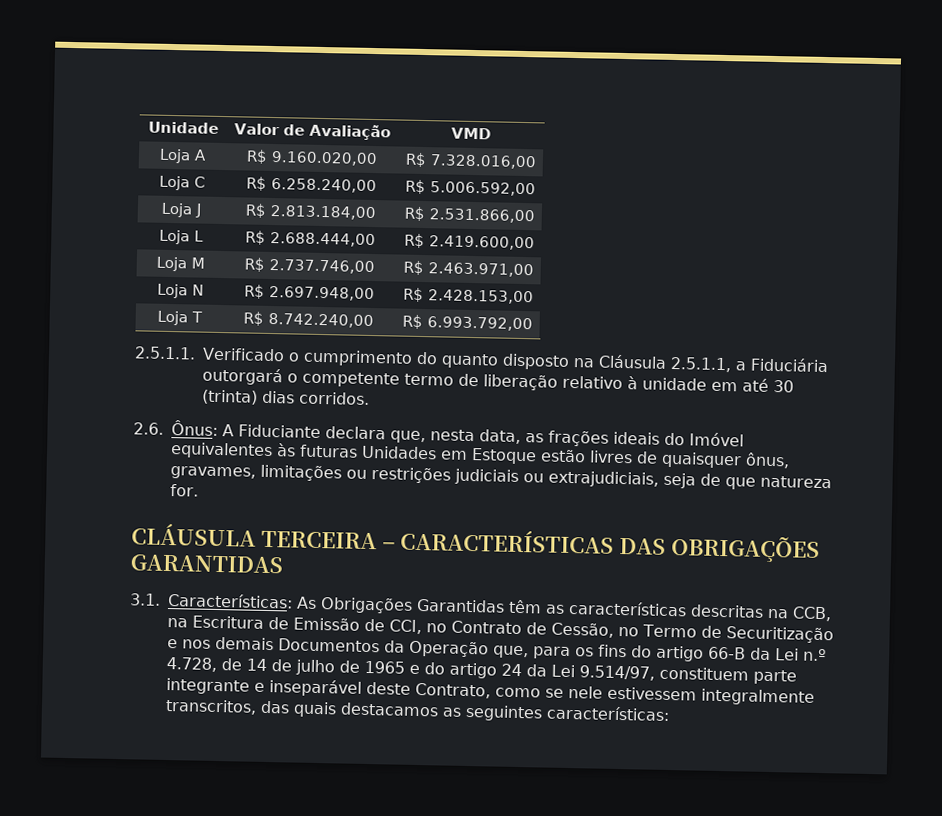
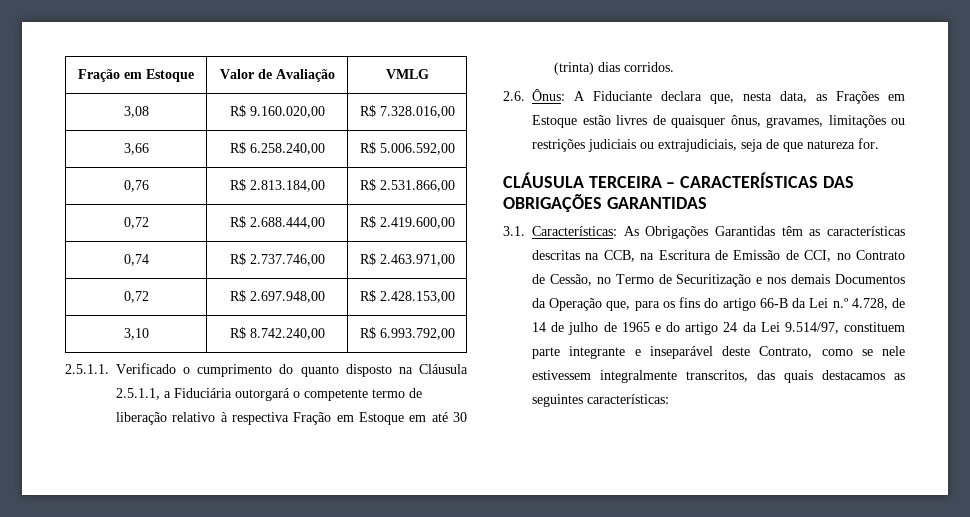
- Unidade | Valor de Avaliação | VMD
- Loja A | R$ 9.160.020,00 | R$ 7.328.016,00
+ Fração em Estoque | Valor de Avaliação | VMLG
+ 3,08 | R$ 9.160.020,00 | R$ 7.328.016,00
- Loja C | R$ 6.258.240,00 | R$ 5.006.592,00
+ 3,66 | R$ 6.258.240,00 | R$ 5.006.592,00
- Loja J | R$ 2.813.184,00 | R$ 2.531.866,00
+ 0,76 | R$ 2.813.184,00 | R$ 2.531.866,00
- Loja L | R$ 2.688.444,00 | R$ 2.419.600,00
+ 0,72 | R$ 2.688.444,00 | R$ 2.419.600,00
- Loja M | R$ 2.737.746,00 | R$ 2.463.971,00
+ 0,74 | R$ 2.737.746,00 | R$ 2.463.971,00
- Loja N | R$ 2.697.948,00 | R$ 2.428.153,00
+ 0,72 | R$ 2.697.948,00 | R$ 2.428.153,00
- Loja T | R$ 8.742.240,00 | R$ 6.993.792,00
+ 3,10 | R$ 8.742.240,00 | R$ 6.993.792,00
- 2.5.1.1. Verificado o cumprimento do quanto disposto na Cláusula 2.5.1.1, a Fiduciária outorgará o competente termo de liberação relativo à unidade em até 30 (trinta) dias corridos.
+ 2.5.1.1. Verificado o cumprimento do quanto disposto na Cláusula 2.5.1.1, a Fiduciária outorgará o competente termo de liberação relativo à respectiva Fração em Estoque em até 30 (trinta) dias corridos.
- 2.6. Ônus: A Fiduciante declara que, nesta data, as frações ideais do Imóvel equivalentes às futuras Unidades em Estoque estão livres de quaisquer ônus, gravames, limitações ou restrições judiciais ou extrajudiciais, seja de que natureza for.
+ 2.6. Ônus: A Fiduciante declara que, nesta data, as Frações em Estoque estão livres de quaisquer ônus, gravames, limitações ou restrições judiciais ou extrajudiciais, seja de que natureza for.

